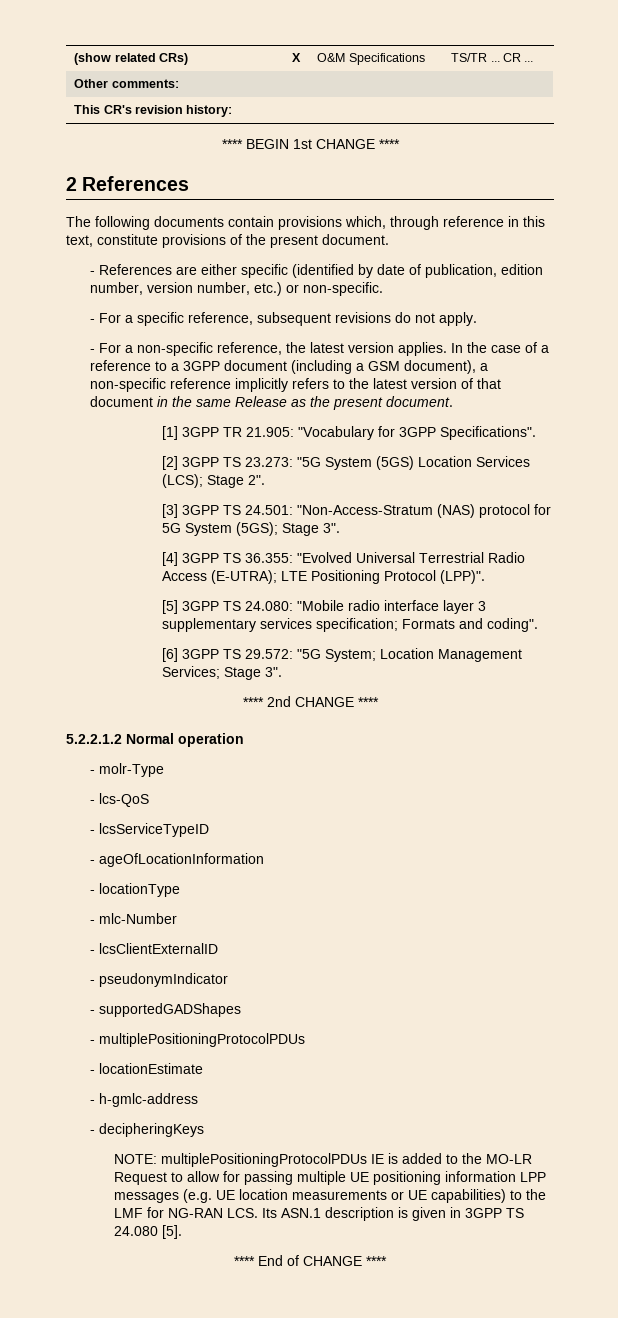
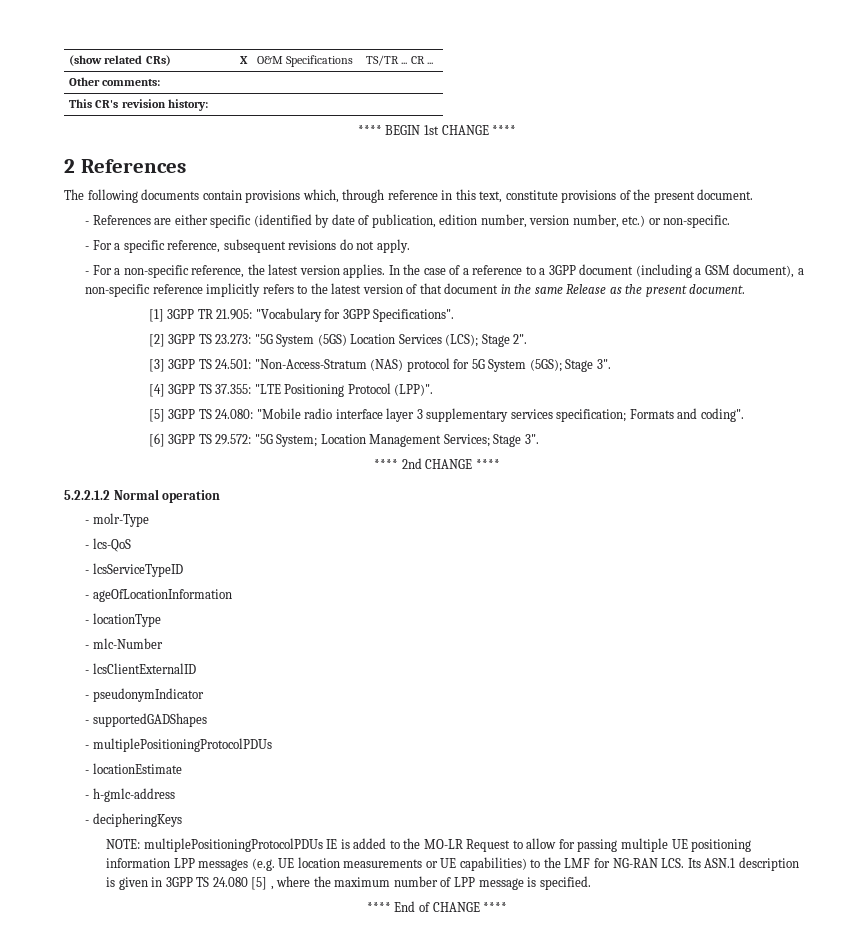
- [4] 3GPP TS 36.355: "Evolved Universal Terrestrial Radio Access (E-UTRA); LTE Positioning Protocol (LPP)".
+ [4] 3GPP TS 37.355: "LTE Positioning Protocol (LPP)".
- NOTE: multiplePositioningProtocolPDUs IE is added to the MO-LR Request to allow for passing multiple UE positioning information LPP messages (e.g. UE location measurements or UE capabilities) to the LMF for NG-RAN LCS. Its ASN.1 description is given in 3GPP TS 24.080 [5].
+ NOTE: multiplePositioningProtocolPDUs IE is added to the MO-LR Request to allow for passing multiple UE positioning information LPP messages (e.g. UE location measurements or UE capabilities) to the LMF for NG-RAN LCS. Its ASN.1 description is given in 3GPP TS 24.080 [5] , where the maximum number of LPP message is specified.

